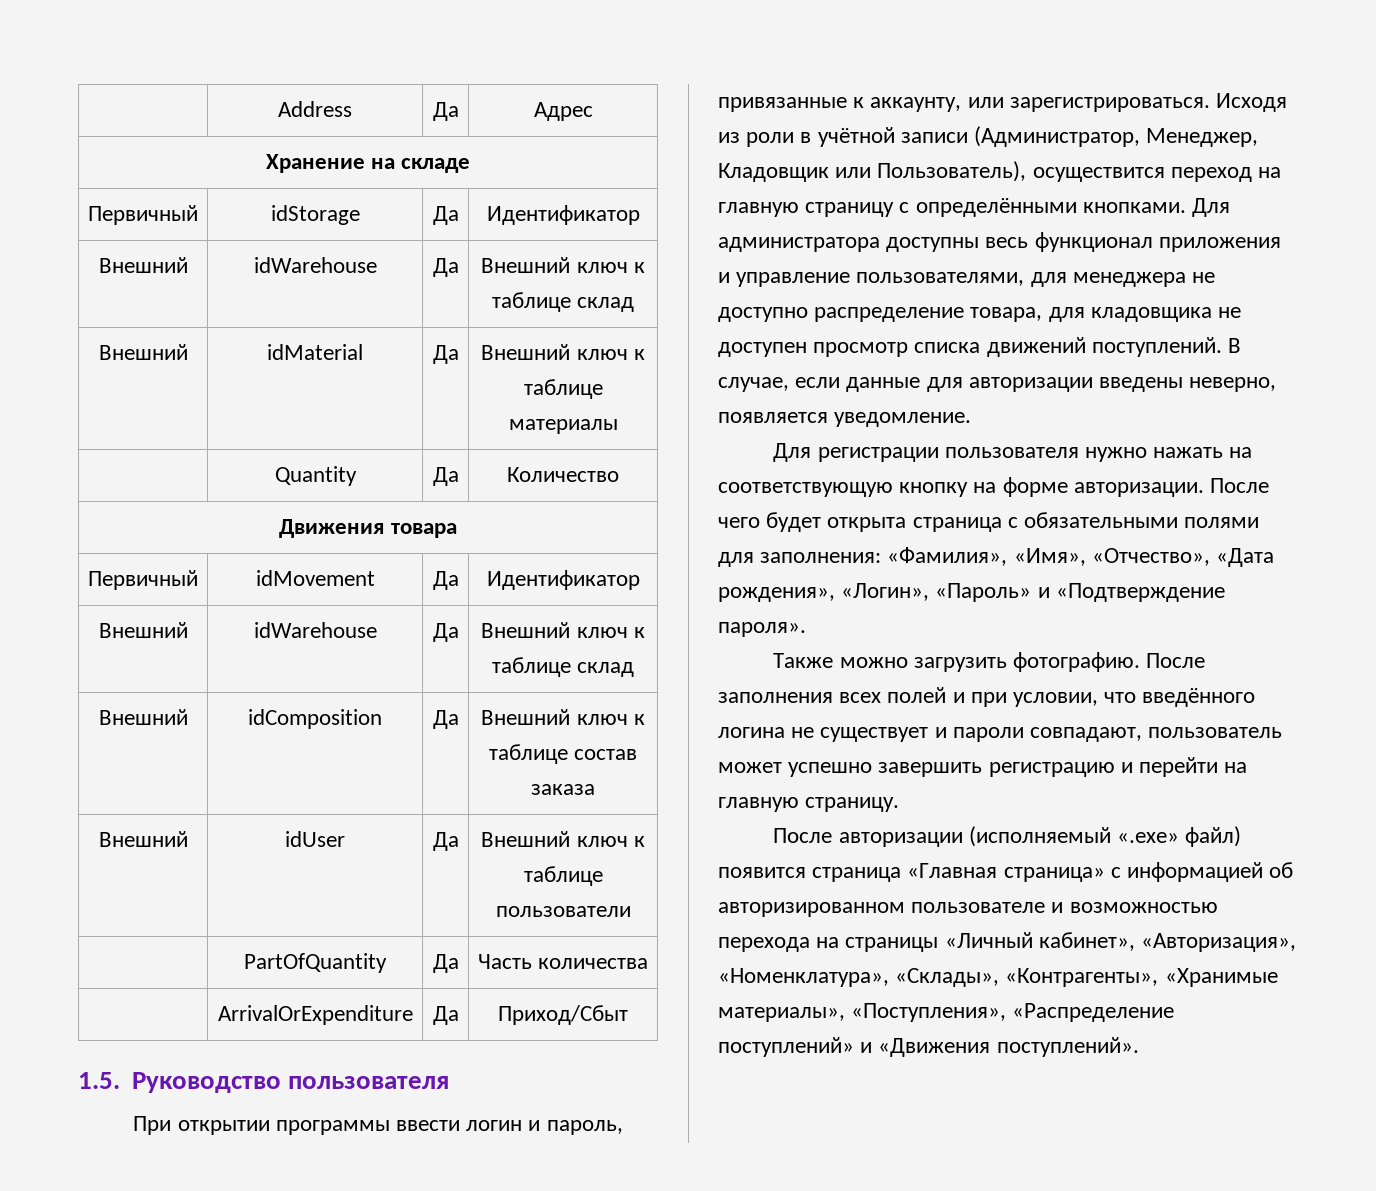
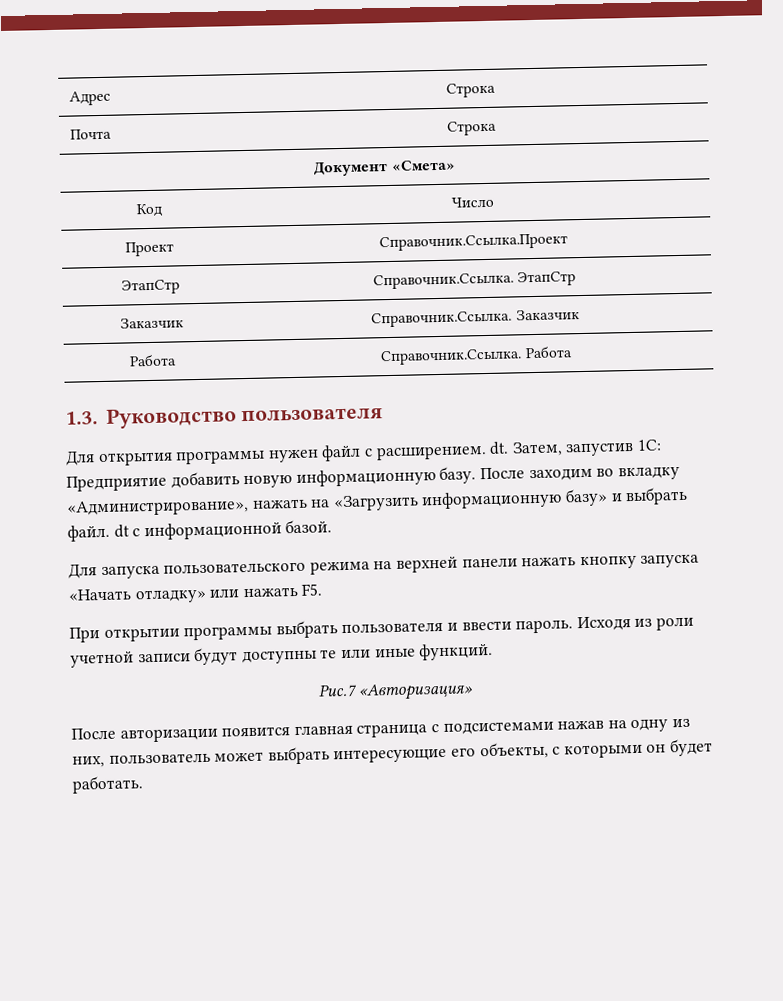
- | Address | Да | Адрес
- Хранение на складе
- Первичный | idStorage | Да | Идентификатор
- Внешний | idWarehouse | Да | Внешний ключ к таблице склад
- Внешний | idMaterial | Да | Внешний ключ к таблице материалы
- | Quantity | Да | Количество
- Движения товара
- Первичный | idMovement | Да | Идентификатор
- Внешний | idWarehouse | Да | Внешний ключ к таблице склад
- Внешний | idComposition | Да | Внешний ключ к таблице состав заказа
- Внешний | idUser | Да | Внешний ключ к таблице пользователи
- | PartOfQuantity | Да | Часть количества
- | ArrivalOrExpenditure | Да | Приход/Сбыт
- 1.5. Руководство пользователя
- При открытии программы ввести логин и пароль, привязанные к аккаунту, или зарегистрироваться. Исходя из роли в учётной записи (Администратор, Менеджер, Кладовщик или Пользователь), осуществится переход на главную страницу с определёнными кнопками. Для администратора доступны весь функционал приложения и управление пользователями, для менеджера не доступно распределение товара, для кладовщика не доступен просмотр списка движений поступлений. В случае, если данные для авторизации введены неверно, появляется уведомление.
- Для регистрации пользователя нужно нажать на соответствующую кнопку на форме авторизации. После чего будет открыта страница с обязательными полями для заполнения: «Фамилия», «Имя», «Отчество», «Дата рождения», «Логин», «Пароль» и «Подтверждение пароля».
- Также можно загрузить фотографию. После заполнения всех полей и при условии, что введённого логина не существует и пароли совпадают, пользователь может успешно завершить регистрацию и перейти на главную страницу.
- После авторизации (исполняемый «.exe» файл) появится страница «Главная страница» с информацией об авторизированном пользователе и возможностью перехода на страницы «Личный кабинет», «Авторизация», «Номенклатура», «Склады», «Контрагенты», «Хранимые материалы», «Поступления», «Распределение поступлений» и «Движения поступлений».
+ Адрес | Строка
+ Почта | Строка
+ Документ «Смета»
+ Код | Число
+ Проект | Справочник.Ссылка.Проект
+ ЭтапСтр | Справочник.Ссылка. ЭтапСтр
+ Заказчик | Справочник.Ссылка. Заказчик
+ Работа | Справочник.Ссылка. Работа
+ 1.3. Руководство пользователя
+ Для открытия программы нужен файл с расширением. dt. Затем, запустив 1С: Предприятие добавить новую информационную базу. После заходим во вкладку «Администрирование», нажать на «Загрузить информационную базу» и выбрать файл. dt с информационной базой.
+ Для запуска пользовательского режима на верхней панели нажать кнопку запуска «Начать отладку» или нажать F5.
+ При открытии программы выбрать пользователя и ввести пароль. Исходя из роли учетной записи будут доступны те или иные функций.
+ Рис.7 «Авторизация»
+ После авторизации появится главная страница с подсистемами нажав на одну из них, пользователь может выбрать интересующие его объекты, с которыми он будет работать.

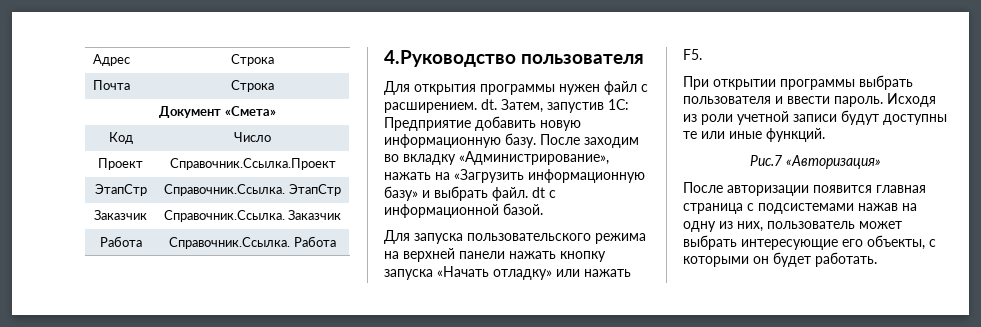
- 1.3. Руководство пользователя
+ 4.Руководство пользователя

